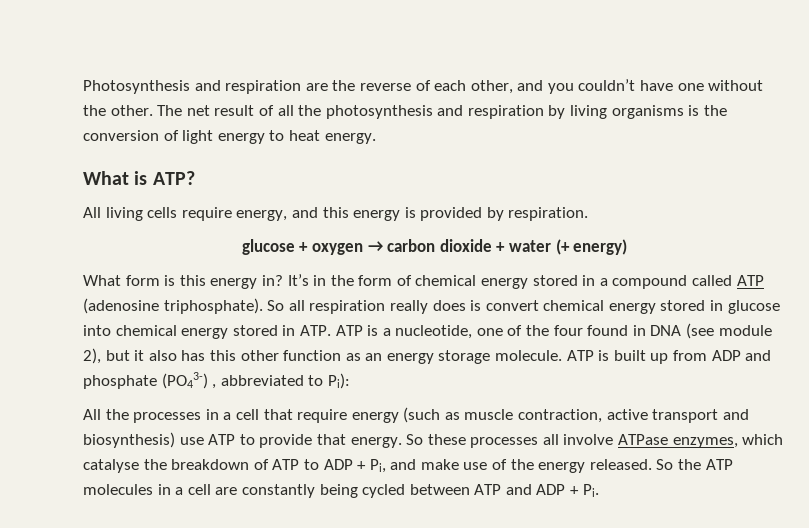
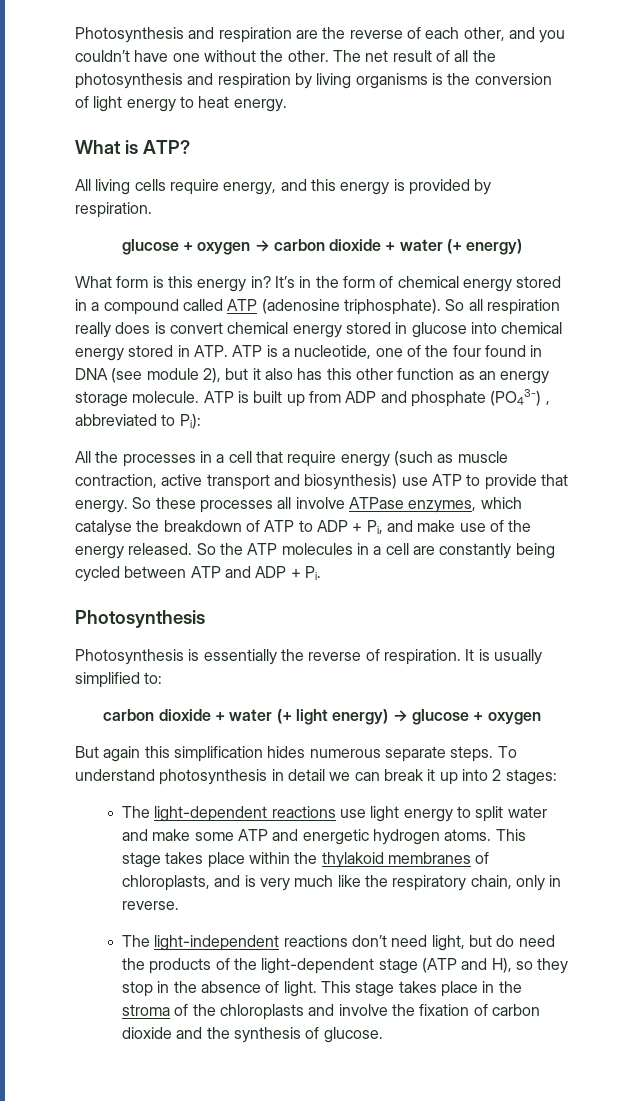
  So the ATP molecules in a cell are constantly being cycled between ATP and ADP + Pi.
+ Photosynthesis
+ Photosynthesis is essentially the reverse of respiration. It is usually simplified to:
+ carbon dioxide + water (+ light energy) → glucose + oxygen
+ But again this simplification hides numerous separate steps. To understand photosynthesis in detail we can break it up into 2 stages:
+ The light-dependent reactions use light energy to split water and make some ATP and energetic hydrogen atoms. This stage takes place within the thylakoid membranes of chloroplasts, and is very much like the respiratory chain, only in reverse.
+ The light-independent reactions don’t need light, but do need the products of the light-dependent stage (ATP and H), so they stop in the absence of light. This stage takes place in the stroma of the chloroplasts and involve the fixation of carbon dioxide and the synthesis of glucose.

